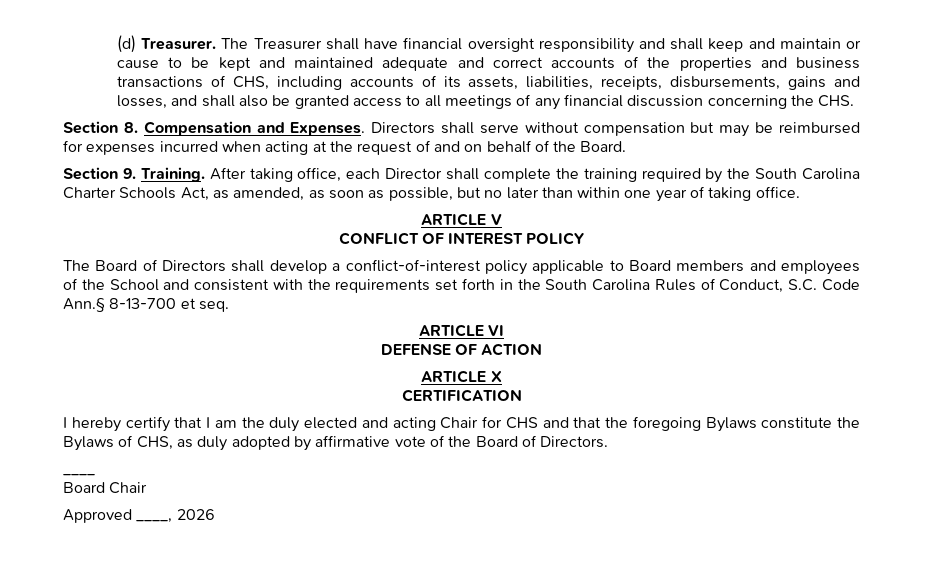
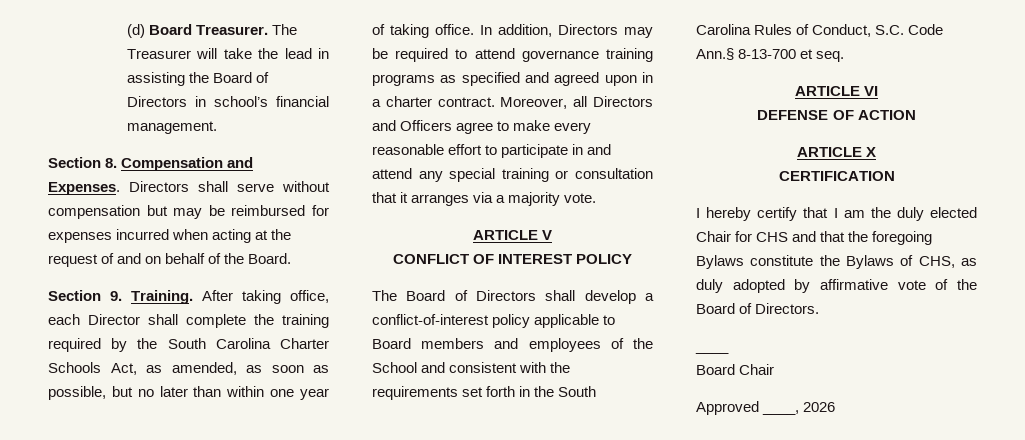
- (d) Treasurer.
+ (d) Board Treasurer.
- The Treasurer shall have financial oversight responsibility and shall keep and maintain or cause to be kept and maintained adequate and correct accounts of the properties and business transactions of CHS, including accounts of its assets, liabilities, receipts, disbursements, gains and losses, and shall also be granted access to all meetings of any financial discussion concerning the CHS.
+ The Treasurer will take the lead in assisting the Board of Directors in school’s financial management.
+ In addition, Directors may be required to attend governance training programs as specified and agreed upon in a charter contract. Moreover, all Directors and Officers agree to make every reasonable effort to participate in and attend any special training or consultation that it arranges via a majority vote.
- I hereby certify that I am the duly elected and acting Chair for CHS and that the foregoing Bylaws constitute the Bylaws of CHS, as duly adopted by affirmative vote of the Board of Directors.
+ I hereby certify that I am the duly elected Chair for CHS and that the foregoing Bylaws constitute the Bylaws of CHS, as duly adopted by affirmative vote of the Board of Directors.

